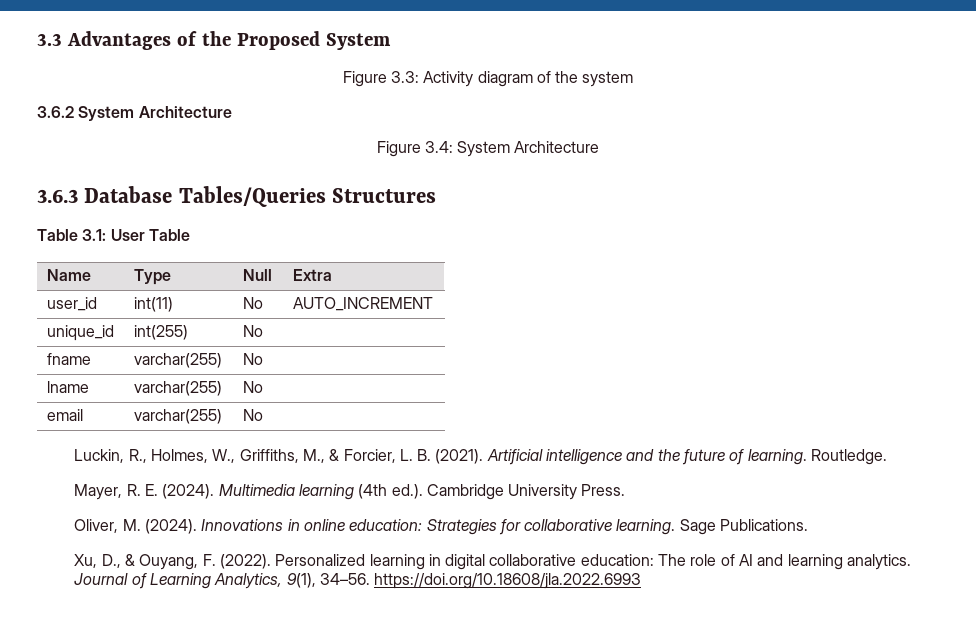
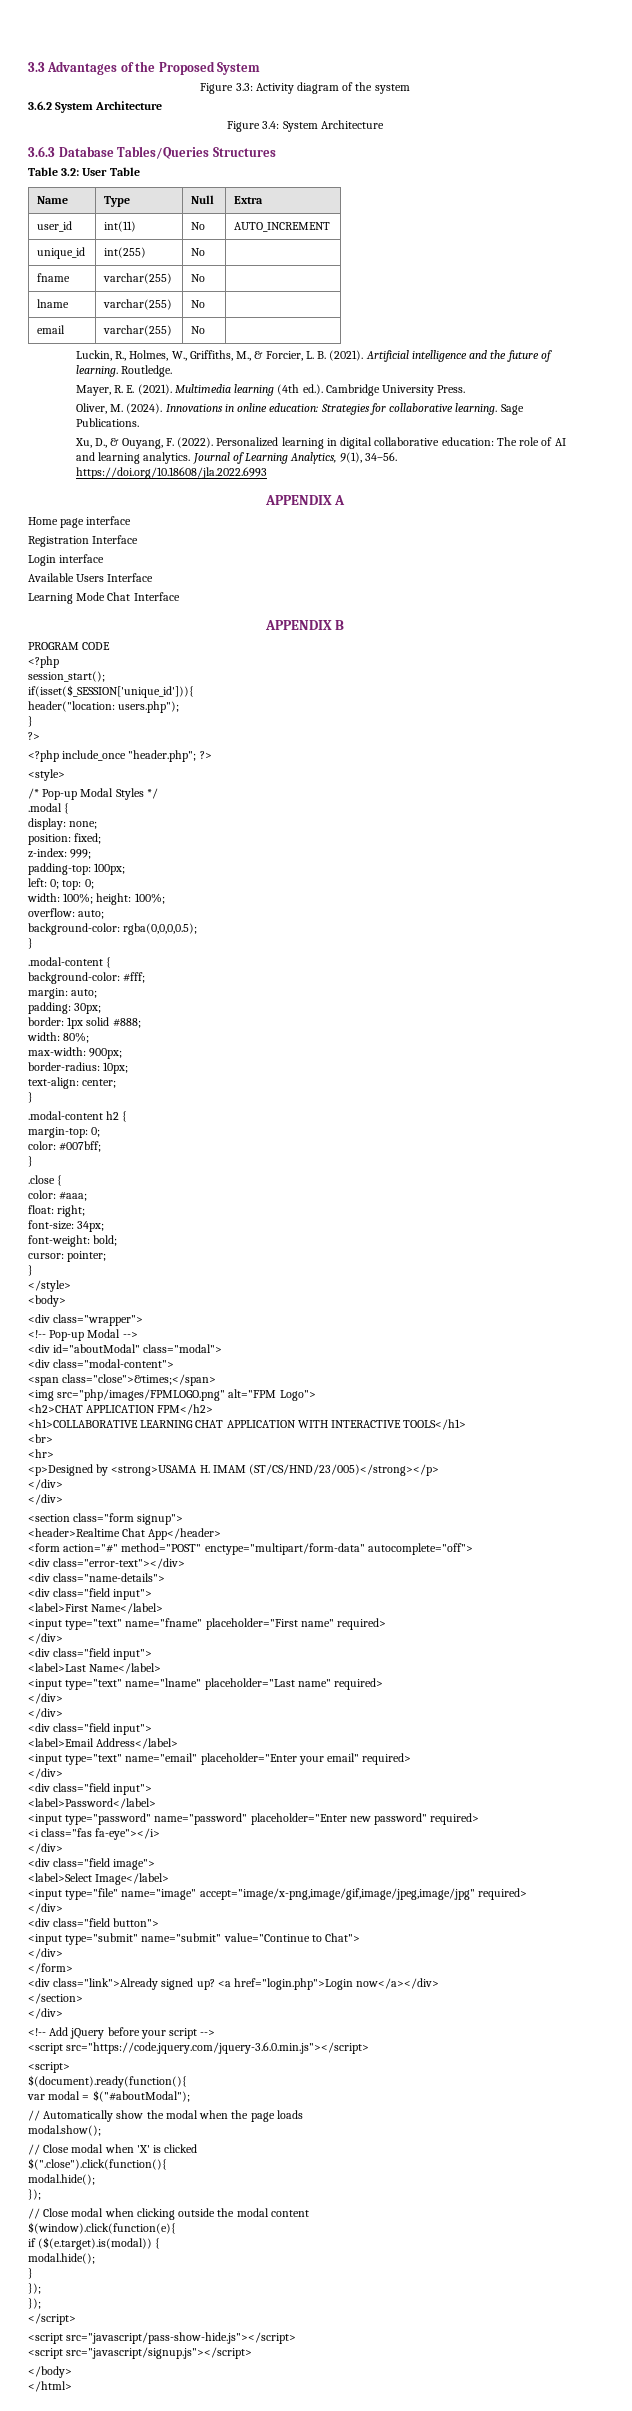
- Table 3.1: User Table
+ Table 3.2: User Table
- Mayer, R. E. (2024).
+ Mayer, R. E. (2021).
+ APPENDIX A
+ Home page interface
+ Registration Interface
+ Login interface
+ Available Users Interface
+ Learning Mode Chat Interface
+ APPENDIX B
+ PROGRAM CODE
+ <?php
+ session_start();
+ if(isset($_SESSION['unique_id'])){
+ header("location: users.php");
+ }
+ ?>
+ <?php include_once "header.php"; ?>
+ <style>
+ /* Pop-up Modal Styles */
+ .modal {
+ display: none;
+ position: fixed;
+ z-index: 999;
+ padding-top: 100px;
+ left: 0; top: 0;
+ width: 100%; height: 100%;
+ overflow: auto;
+ background-color: rgba(0,0,0,0.5);
+ }
+ .modal-content {
+ background-color: #fff;
+ margin: auto;
+ padding: 30px;
+ border: 1px solid #888;
+ width: 80%;
+ max-width: 900px;
+ border-radius: 10px;
+ text-align: center;
+ }
+ .modal-content h2 {
+ margin-top: 0;
+ color: #007bff;
+ }
+ .close {
+ color: #aaa;
+ float: right;
+ font-size: 34px;
+ font-weight: bold;
+ cursor: pointer;
+ }
+ </style>
+ <body>
+ <div class="wrapper">
+ <!-- Pop-up Modal -->
+ <div id="aboutModal" class="modal">
+ <div class="modal-content">
+ <span class="close">&times;</span>
+ <img src="php/images/FPMLOGO.png" alt="FPM Logo">
+ <h2>CHAT APPLICATION FPM</h2>
+ <h1>COLLABORATIVE LEARNING CHAT APPLICATION WITH INTERACTIVE TOOLS</h1>
+ <br>
+ <hr>
+ <p>Designed by <strong>USAMA H. IMAM (ST/CS/HND/23/005)</strong></p>
+ </div>
+ </div>
+ <section class="form signup">
+ <header>Realtime Chat App</header>
+ <form action="#" method="POST" enctype="multipart/form-data" autocomplete="off">
+ <div class="error-text"></div>
+ <div class="name-details">
+ <div class="field input">
+ <label>First Name</label>
+ <input type="text" name="fname" placeholder="First name" required>
+ </div>
+ <div class="field input">
+ <label>Last Name</label>
+ <input type="text" name="lname" placeholder="Last name" required>
+ </div>
+ </div>
+ <div class="field input">
+ <label>Email Address</label>
+ <input type="text" name="email" placeholder="Enter your email" required>
+ </div>
+ <div class="field input">
+ <label>Password</label>
+ <input type="password" name="password" placeholder="Enter new password" required>
+ <i class="fas fa-eye"></i>
+ </div>
+ <div class="field image">
+ <label>Select Image</label>
+ <input type="file" name="image" accept="image/x-png,image/gif,image/jpeg,image/jpg" required>
+ </div>
+ <div class="field button">
+ <input type="submit" name="submit" value="Continue to Chat">
+ </div>
+ </form>
+ <div class="link">Already signed up? <a href="login.php">Login now</a></div>
+ </section>
+ </div>
+ <!-- Add jQuery before your script -->
+ <script src="https://code.jquery.com/jquery-3.6.0.min.js"></script>
+ <script>
+ $(document).ready(function(){
+ var modal = $("#aboutModal");
+ // Automatically show the modal when the page loads
+ modal.show();
+ // Close modal when 'X' is clicked
+ $(".close").click(function(){
+ modal.hide();
+ });
+ // Close modal when clicking outside the modal content
+ $(window).click(function(e){
+ if ($(e.target).is(modal)) {
+ modal.hide();
+ }
+ });
+ });
+ </script>
+ <script src="javascript/pass-show-hide.js"></script>
+ <script src="javascript/signup.js"></script>
+ </body>
+ </html>

